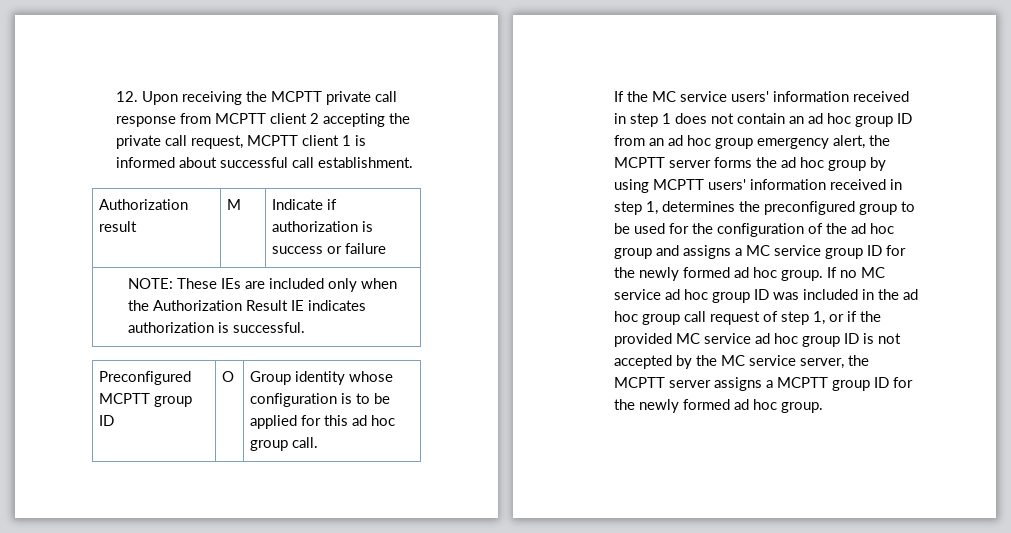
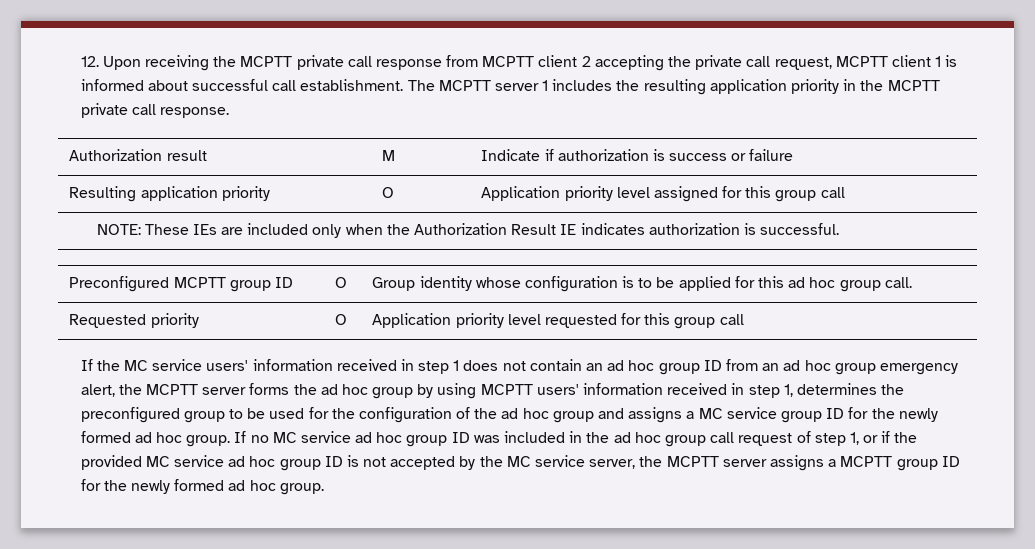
+ The MCPTT server 1 includes the resulting application priority in the MCPTT private call response.
+ Resulting application priority | O | Application priority level assigned for this group call
+ Requested priority | O | Application priority level requested for this group call

